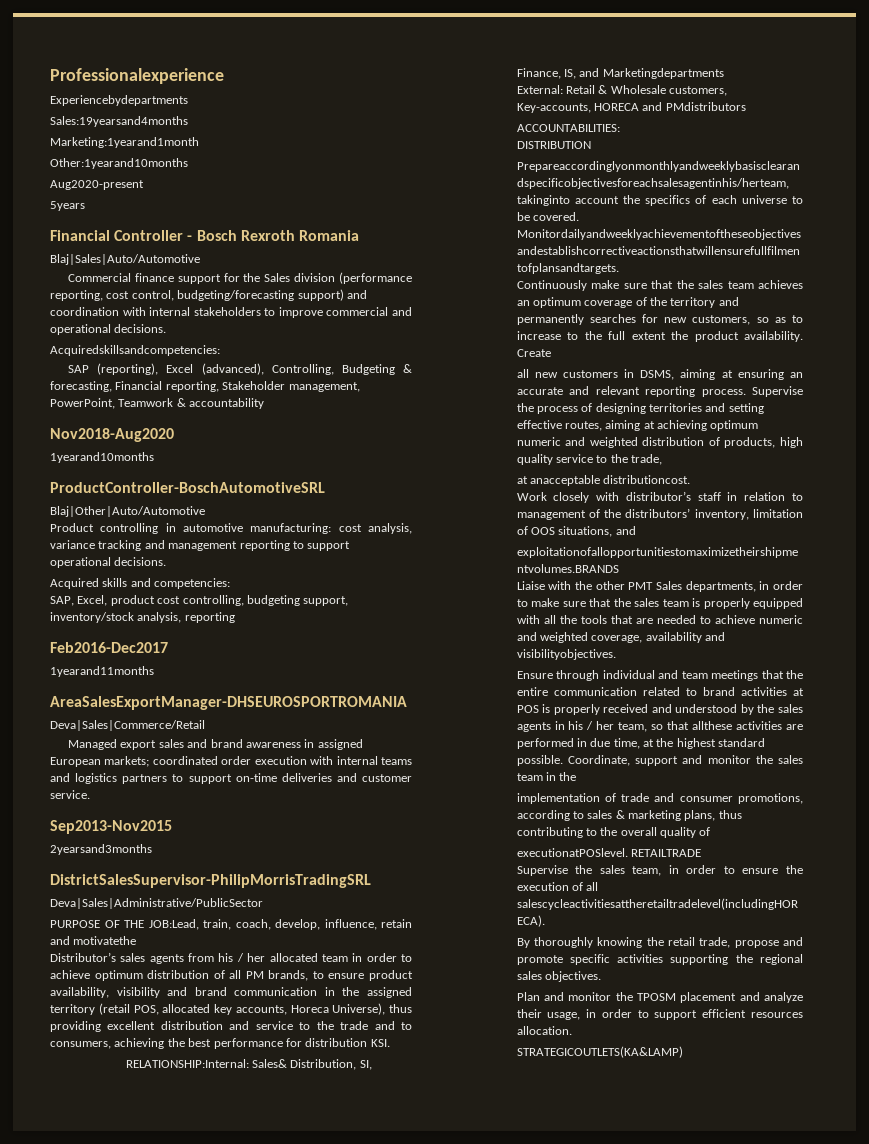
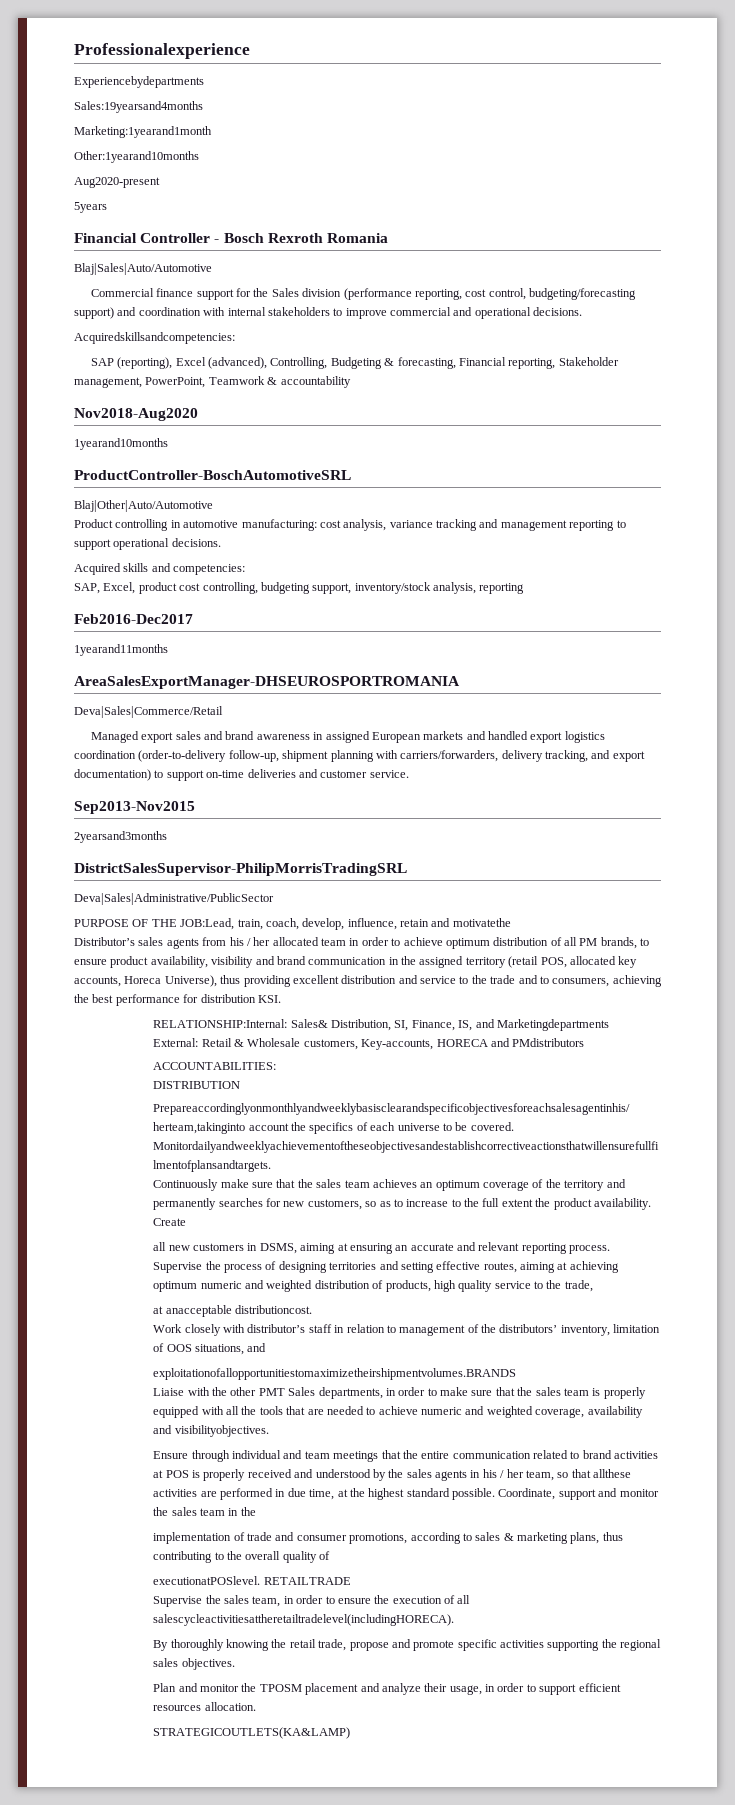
- Managed export sales and brand awareness in assigned European markets; coordinated order execution with internal teams and logistics partners to support on-time deliveries and customer service.
+ Managed export sales and brand awareness in assigned European markets and handled export logistics coordination (order-to-delivery follow-up, shipment planning with carriers/forwarders, delivery tracking, and export documentation) to support on-time deliveries and customer service.

